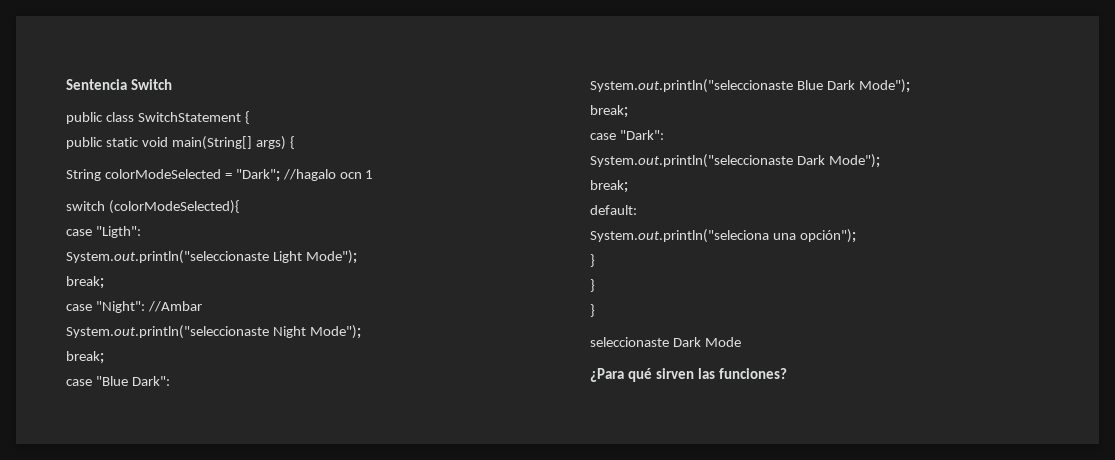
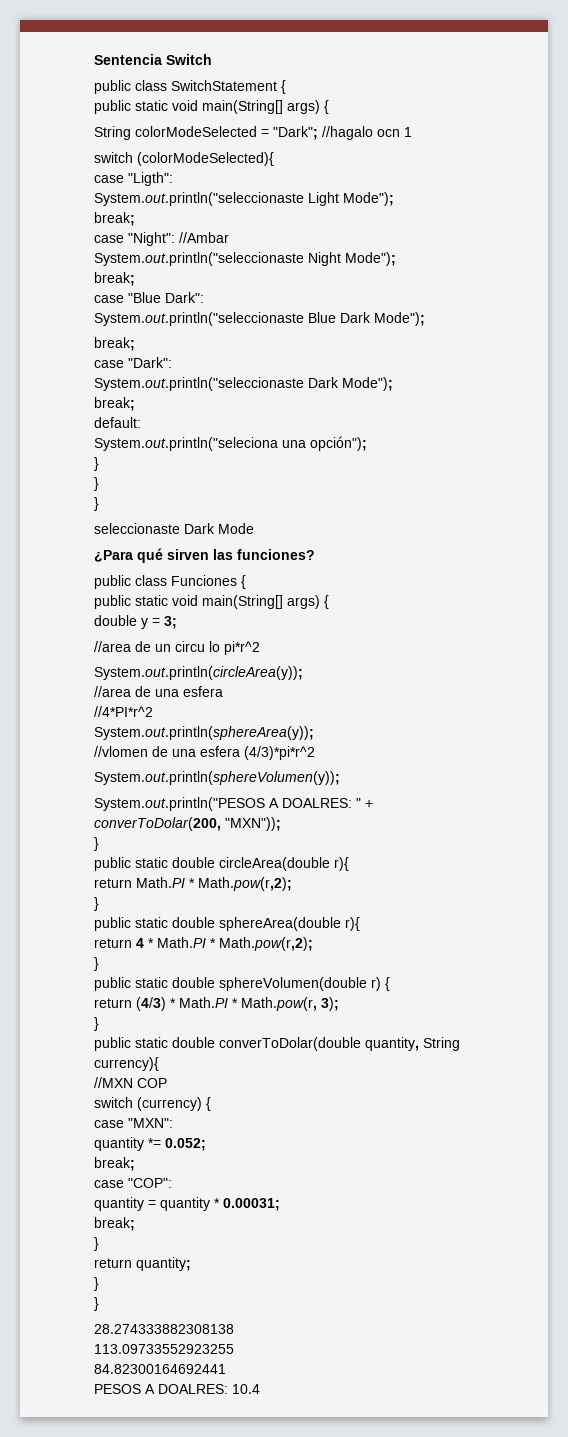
+ public class Funciones {
+ public static void main(String[] args) {
+ double y = 3;
+ //area de un circu lo pi*r^2
+ System.out.println(circleArea(y));
+ //area de una esfera
+ //4*PI*r^2
+ System.out.println(sphereArea(y));
+ //vlomen de una esfera (4/3)*pi*r^2
+ System.out.println(sphereVolumen(y));
+ System.out.println("PESOS A DOALRES: " + converToDolar(200, "MXN"));
+ }
+ public static double circleArea(double r){
+ return Math.PI * Math.pow(r,2);
+ }
+ public static double sphereArea(double r){
+ return 4 * Math.PI * Math.pow(r,2);
+ }
+ public static double sphereVolumen(double r) {
+ return (4/3) * Math.PI * Math.pow(r, 3);
+ }
+ public static double converToDolar(double quantity, String currency){
+ //MXN COP
+ switch (currency) {
+ case "MXN":
+ quantity *= 0.052;
+ break;
+ case "COP":
+ quantity = quantity * 0.00031;
+ break;
+ }
+ return quantity;
+ }
+ }
+ 28.274333882308138
+ 113.09733552923255
+ 84.82300164692441
+ PESOS A DOALRES: 10.4

